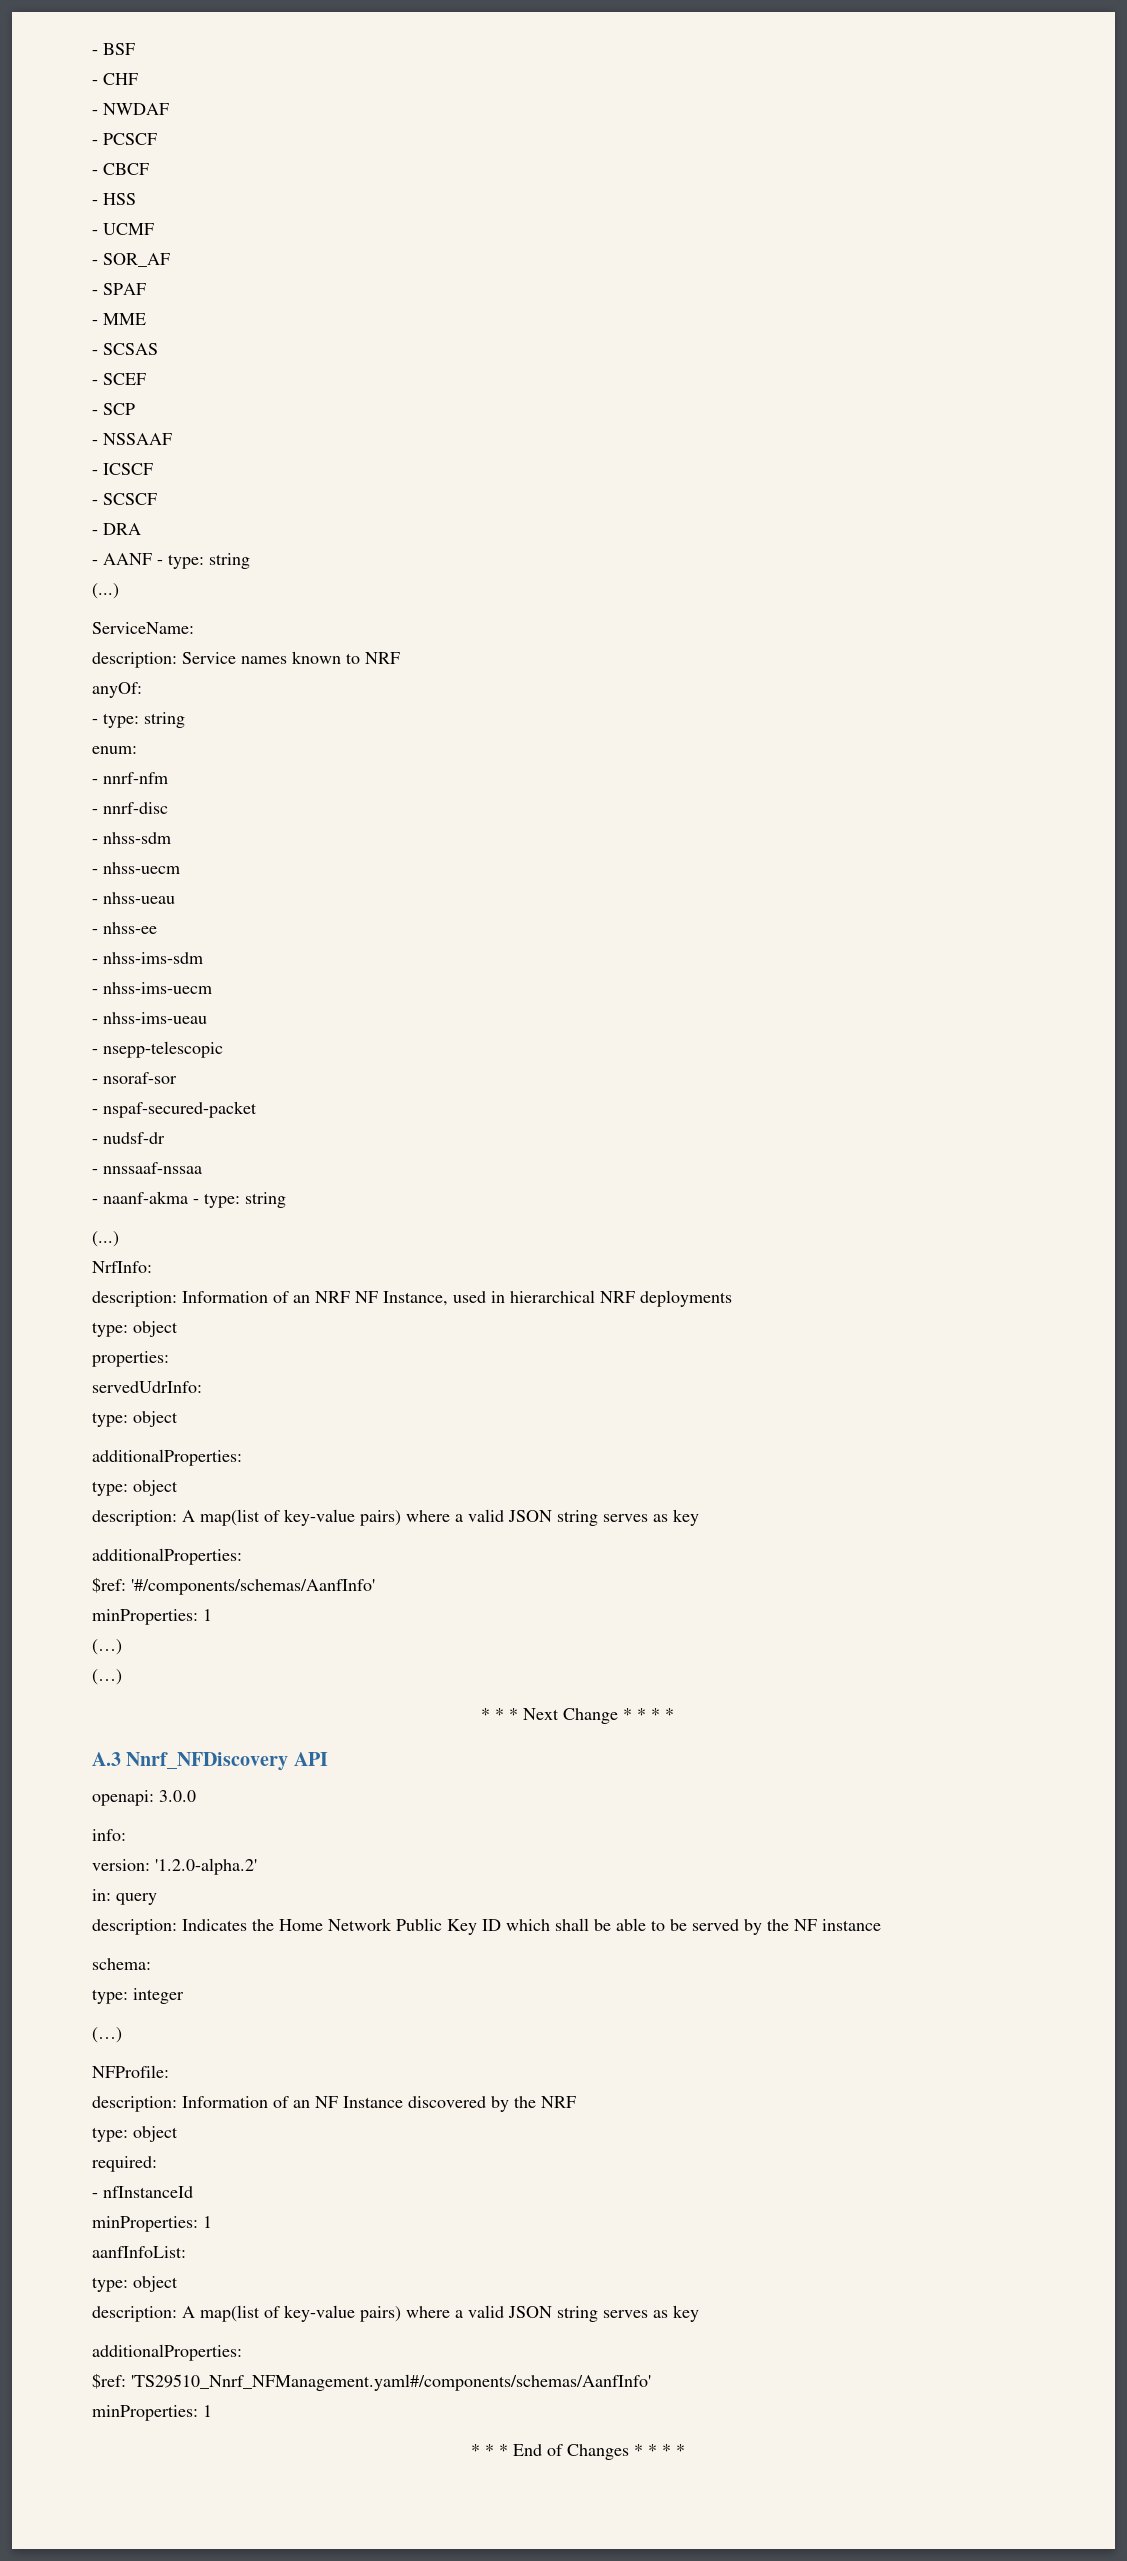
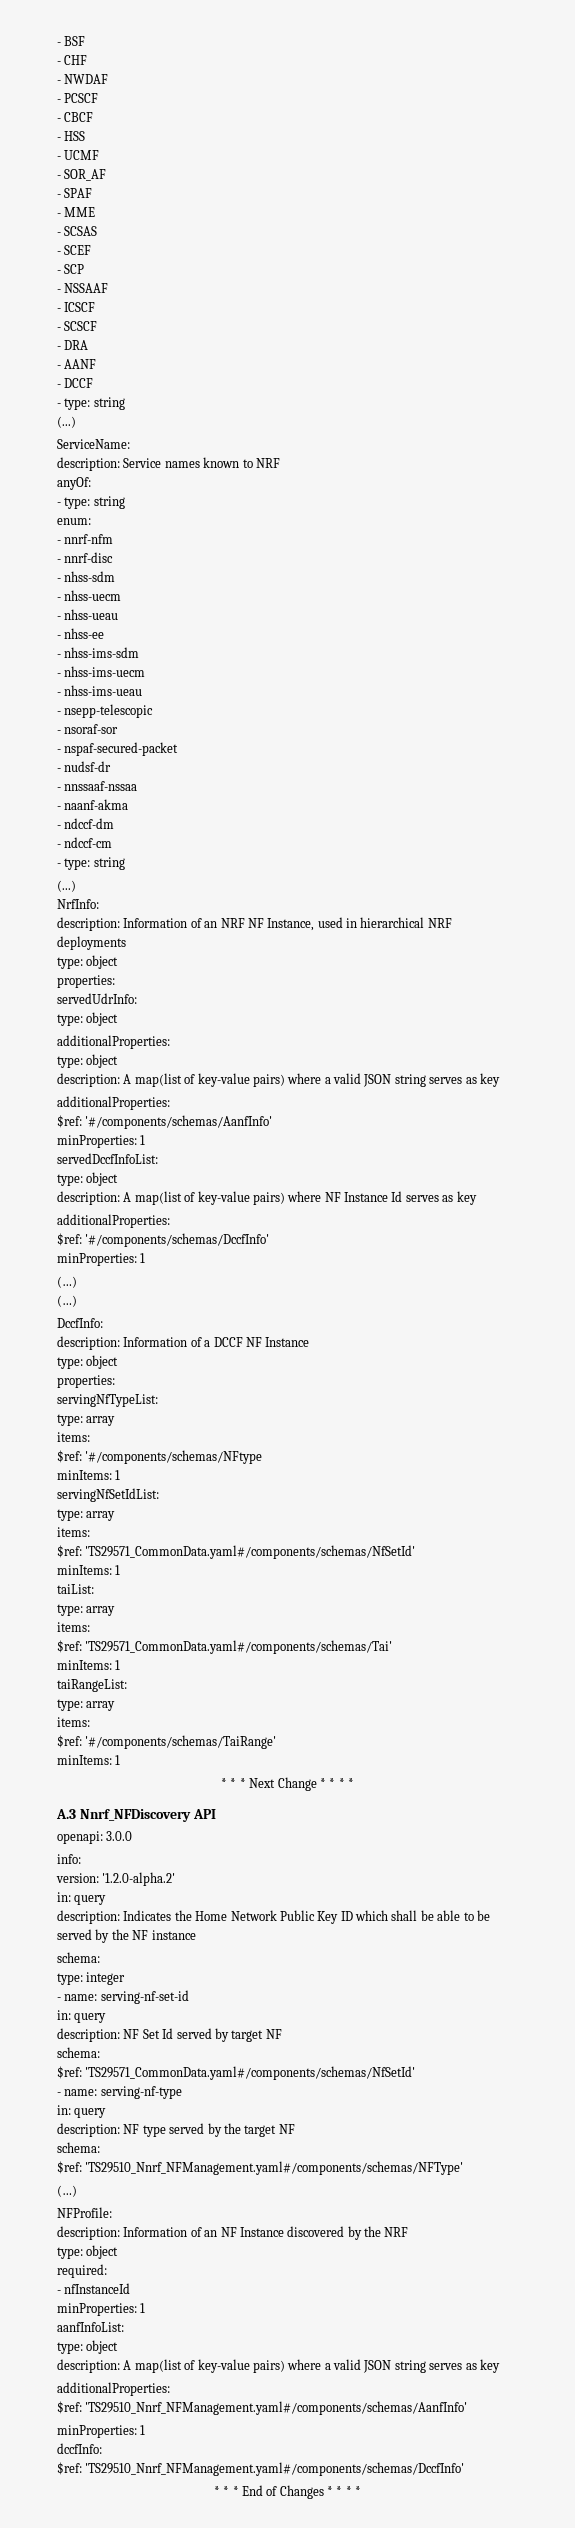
- - AANF - type: string
+ - AANF
+ - DCCF
+ - type: string
- - naanf-akma - type: string
+ - naanf-akma
+ - ndccf-dm
+ - ndccf-cm
+ - type: string
  $ref: '#/components/schemas/AanfInfo'
+ minProperties: 1
+ servedDccfInfoList:
+ type: object
+ description: A map(list of key-value pairs) where NF Instance Id serves as key
+ additionalProperties:
+ $ref: '#/components/schemas/DccfInfo'
  minProperties: 1
  (…)
  (…)
+ DccfInfo:
+ description: Information of a DCCF NF Instance
+ type: object
+ properties:
+ servingNfTypeList:
+ type: array
+ items:
+ $ref: '#/components/schemas/NFtype
+ minItems: 1
+ servingNfSetIdList:
+ type: array
+ items:
+ $ref: 'TS29571_CommonData.yaml#/components/schemas/NfSetId'
+ minItems: 1
+ taiList:
+ type: array
+ items:
+ $ref: 'TS29571_CommonData.yaml#/components/schemas/Tai'
+ minItems: 1
+ taiRangeList:
+ type: array
+ items:
+ $ref: '#/components/schemas/TaiRange'
+ minItems: 1
+ - name: serving-nf-set-id
+ in: query
+ description: NF Set Id served by target NF
+ schema:
+ $ref: 'TS29571_CommonData.yaml#/components/schemas/NfSetId'
+ - name: serving-nf-type
+ in: query
+ description: NF type served by the target NF
+ schema:
+ $ref: 'TS29510_Nnrf_NFManagement.yaml#/components/schemas/NFType'
+ dccfInfo:
+ $ref: 'TS29510_Nnrf_NFManagement.yaml#/components/schemas/DccfInfo'

